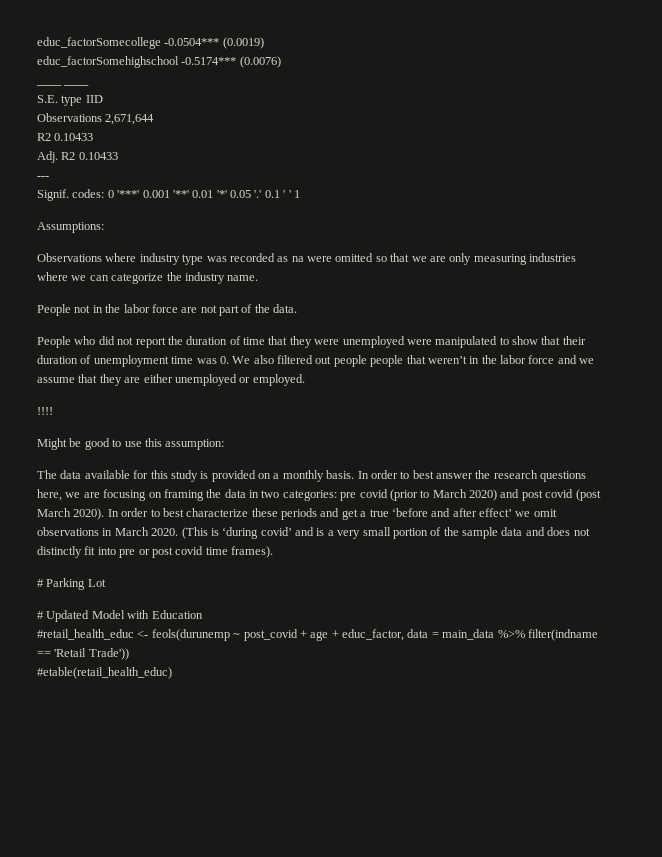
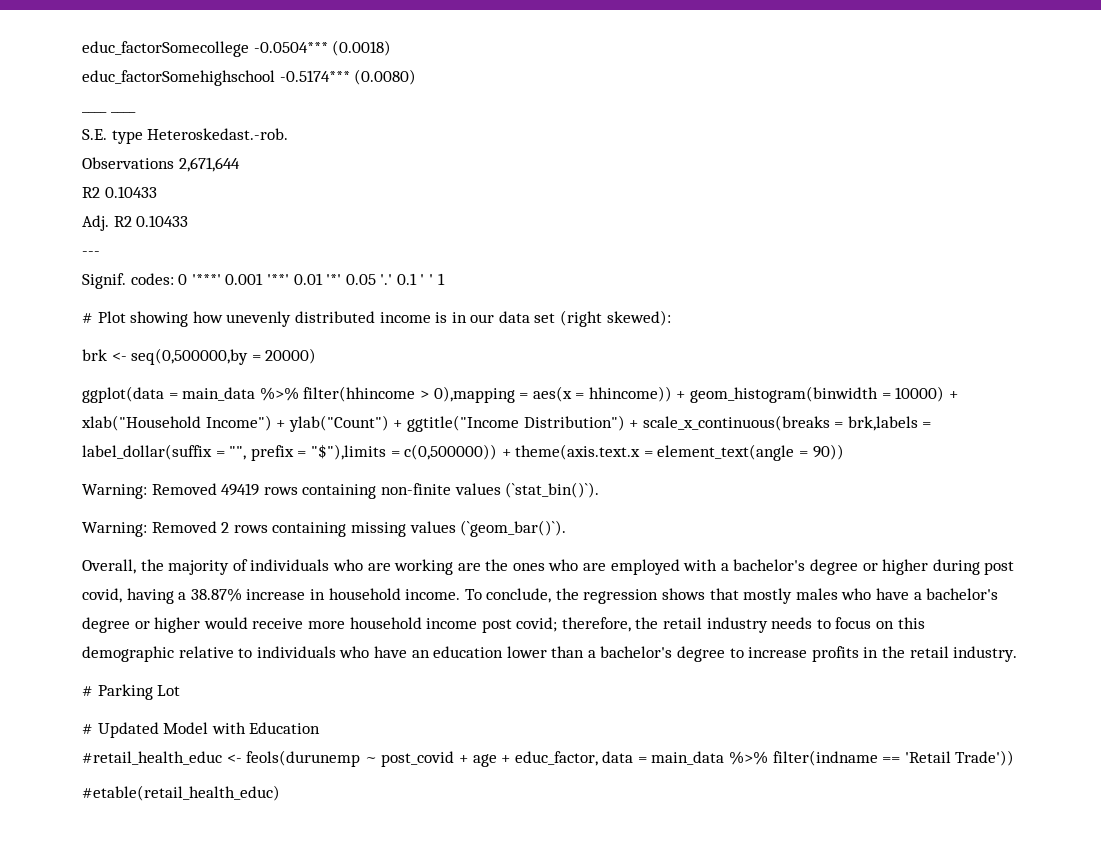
- educ_factorSomecollege -0.0504*** (0.0019)
+ educ_factorSomecollege -0.0504*** (0.0018)
- educ_factorSomehighschool -0.5174*** (0.0076)
+ educ_factorSomehighschool -0.5174*** (0.0080)
- S.E. type IID
+ S.E. type Heteroskedast.-rob.
- Assumptions:
- Observations where industry type was recorded as na were omitted so that we are only measuring industries where we can categorize the industry name.
- People not in the labor force are not part of the data.
- People who did not report the duration of time that they were unemployed were manipulated to show that their duration of unemployment time was 0. We also filtered out people people that weren’t in the labor force and we assume that they are either unemployed or employed.
- !!!!
- Might be good to use this assumption:
- The data available for this study is provided on a monthly basis. In order to best answer the research questions here, we are focusing on framing the data in two categories: pre covid (prior to March 2020) and post covid (post March 2020). In order to best characterize these periods and get a true ‘before and after effect’ we omit observations in March 2020. (This is ‘during covid’ and is a very small portion of the sample data and does not distinctly fit into pre or post covid time frames).
+ # Plot showing how unevenly distributed income is in our data set (right skewed):
+ brk <- seq(0,500000,by = 20000)
+ ggplot(data = main_data %>% filter(hhincome > 0),mapping = aes(x = hhincome)) + geom_histogram(binwidth = 10000) + xlab("Household Income") + ylab("Count") + ggtitle("Income Distribution") + scale_x_continuous(breaks = brk,labels = label_dollar(suffix = "", prefix = "$"),limits = c(0,500000)) + theme(axis.text.x = element_text(angle = 90))
+ Warning: Removed 49419 rows containing non-finite values (`stat_bin()`).
+ Warning: Removed 2 rows containing missing values (`geom_bar()`).
+ Overall, the majority of individuals who are working are the ones who are employed with a bachelor's degree or higher during post covid, having a 38.87% increase in household income. To conclude, the regression shows that mostly males who have a bachelor's degree or higher would receive more household income post covid; therefore, the retail industry needs to focus on this demographic relative to individuals who have an education lower than a bachelor's degree to increase profits in the retail industry.

